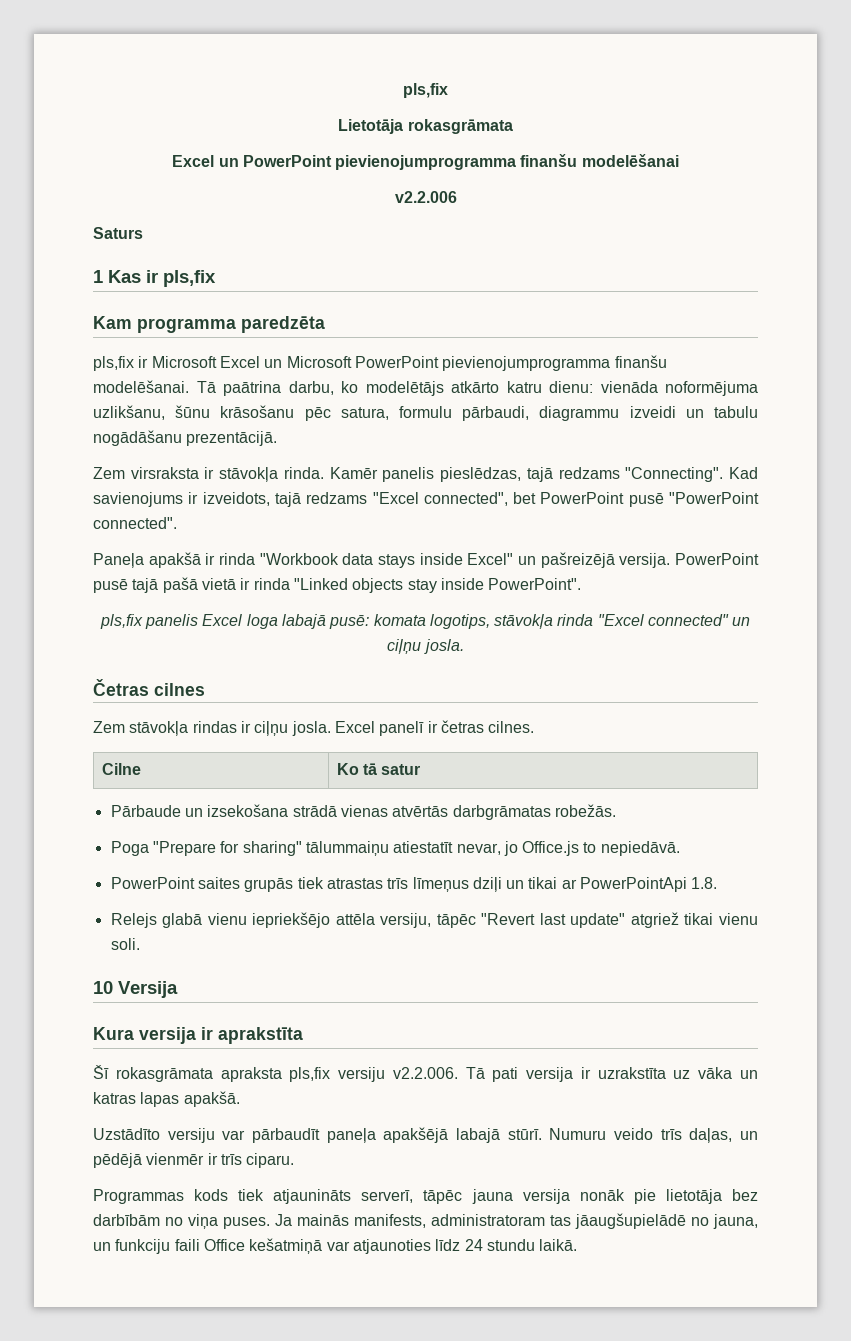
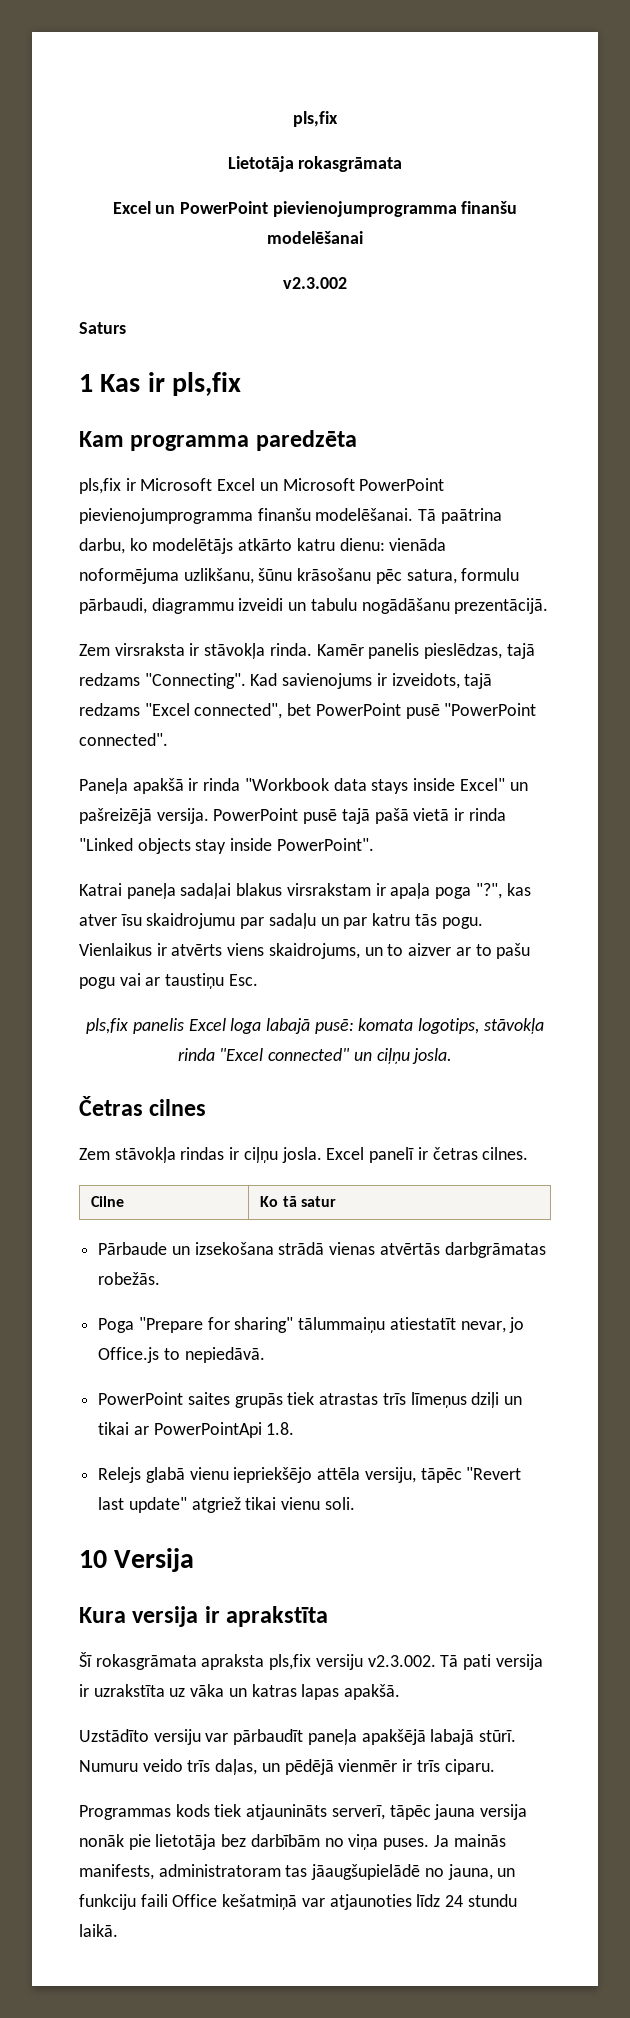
- v2.2.006
+ v2.3.002
+ Katrai paneļa sadaļai blakus virsrakstam ir apaļa poga "?", kas atver īsu skaidrojumu par sadaļu un par katru tās pogu. Vienlaikus ir atvērts viens skaidrojums, un to aizver ar to pašu pogu vai ar taustiņu Esc.
- Šī rokasgrāmata apraksta pls,fix versiju v2.2.006. Tā pati versija ir uzrakstīta uz vāka un katras lapas apakšā.
+ Šī rokasgrāmata apraksta pls,fix versiju v2.3.002. Tā pati versija ir uzrakstīta uz vāka un katras lapas apakšā.

